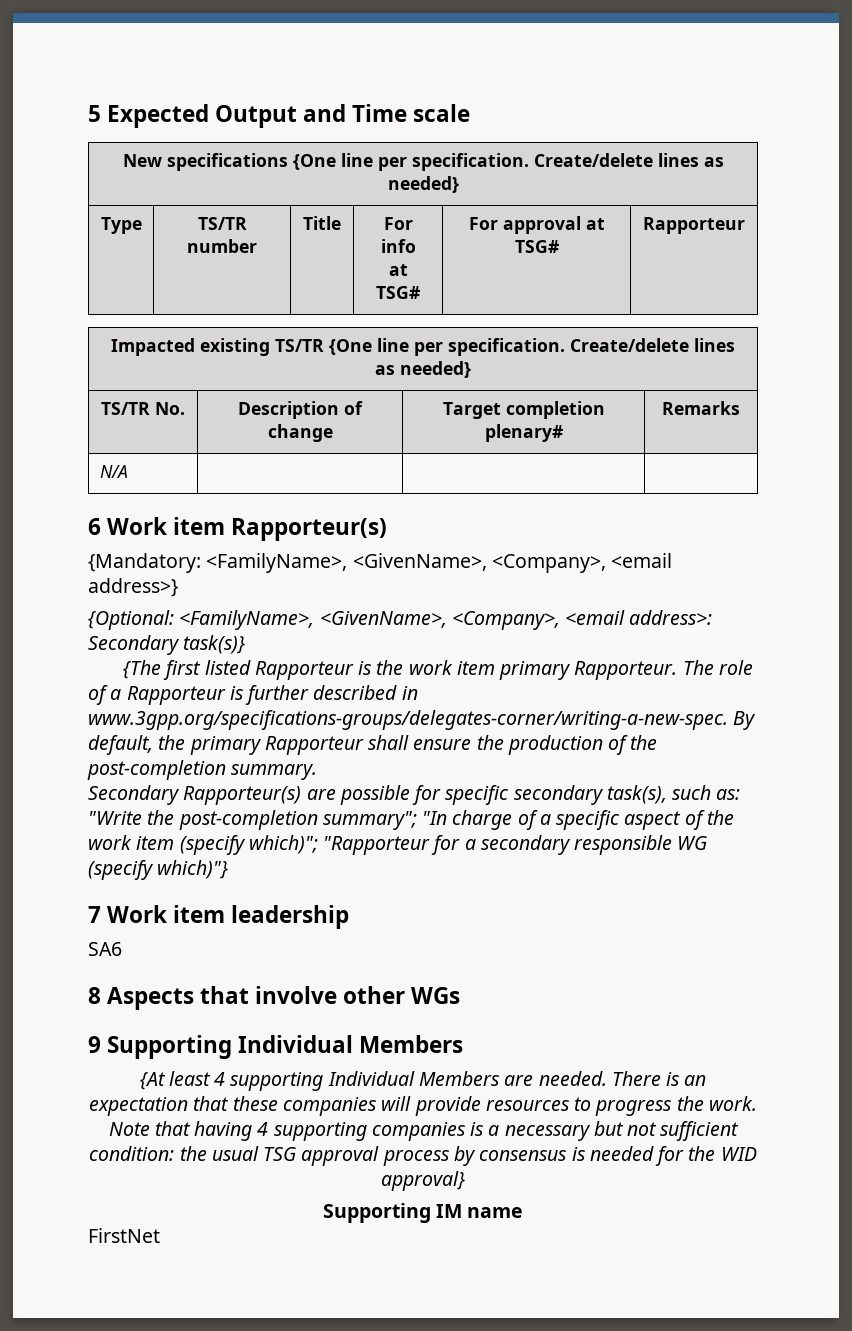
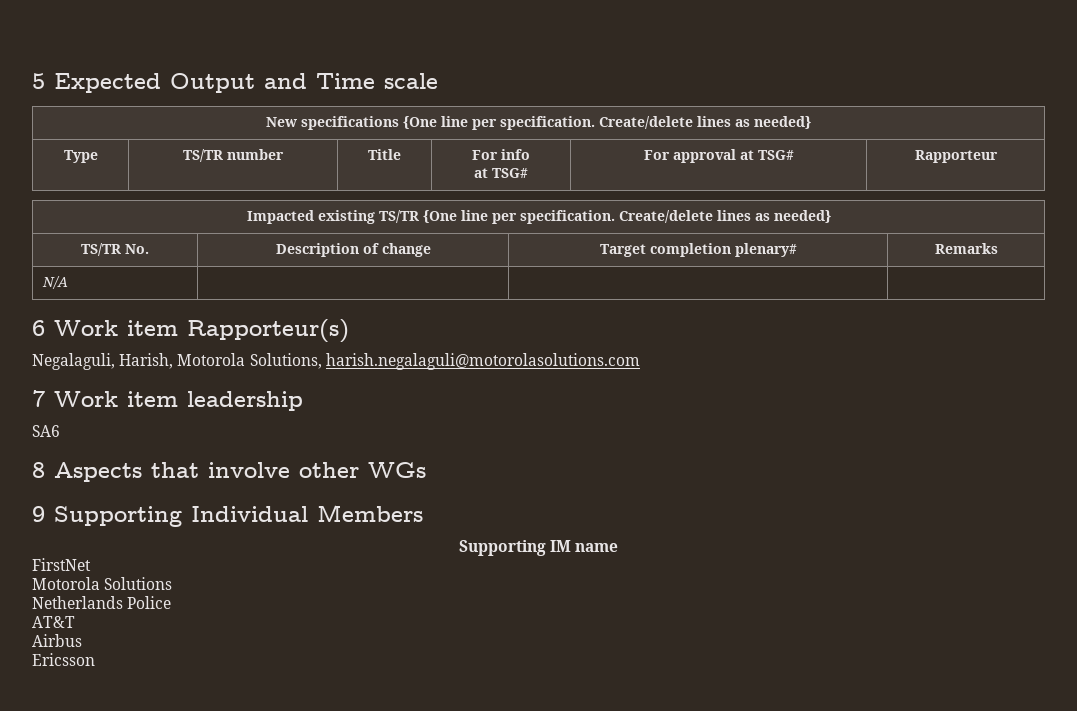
- {Mandatory: <FamilyName>, <GivenName>, <Company>, <email address>}
- {Optional: <FamilyName>, <GivenName>, <Company>, <email address>: Secondary task(s)}
- {The first listed Rapporteur is the work item primary Rapporteur. The role of a Rapporteur is further described in www.3gpp.org/specifications-groups/delegates-corner/writing-a-new-spec. By default, the primary Rapporteur shall ensure the production of the post-completion summary.
- Secondary Rapporteur(s) are possible for specific secondary task(s), such as: "Write the post-completion summary"; "In charge of a specific aspect of the work item (specify which)"; "Rapporteur for a secondary responsible WG (specify which)"}
+ Negalaguli, Harish, Motorola Solutions, harish.negalaguli@motorolasolutions.com
- {At least 4 supporting Individual Members are needed. There is an expectation that these companies will provide resources to progress the work. Note that having 4 supporting companies is a necessary but not sufficient condition: the usual TSG approval process by consensus is needed for the WID approval}
  Supporting IM name
  FirstNet
+ Motorola Solutions
+ Netherlands Police
+ AT&T
+ Airbus
+ Ericsson

